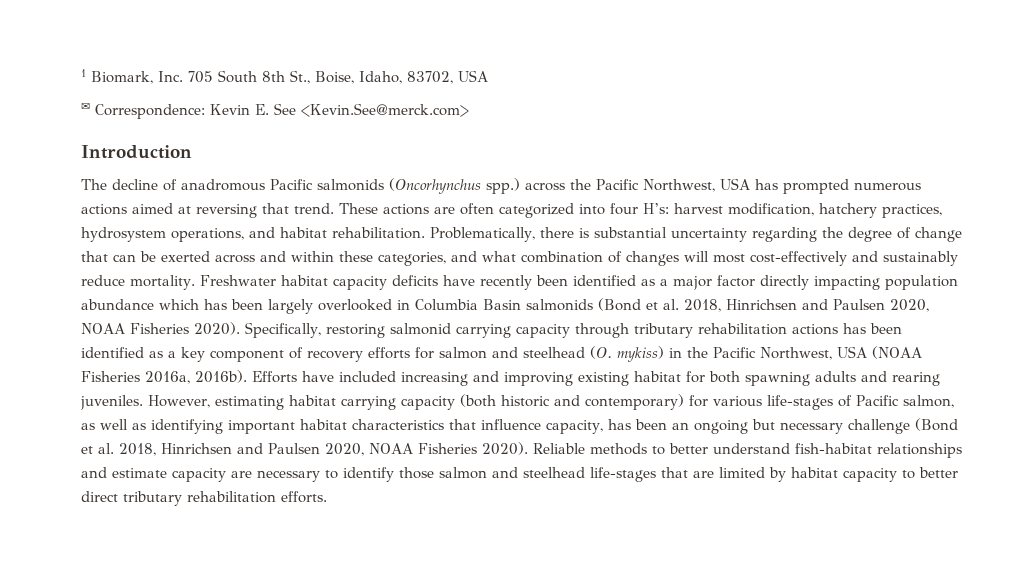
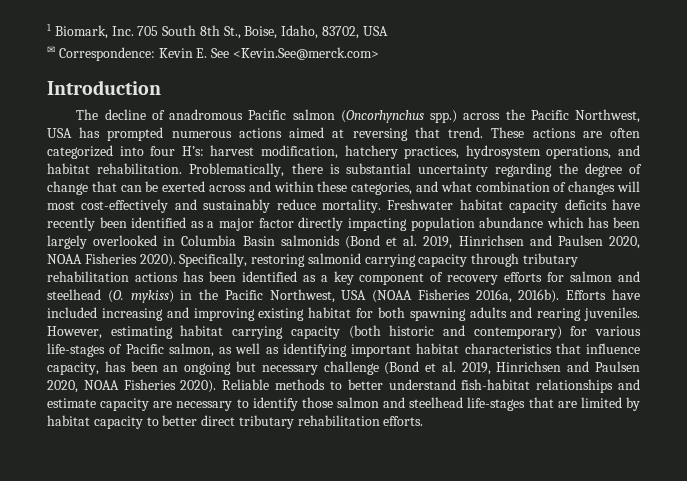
- The decline of anadromous Pacific salmonids (Oncorhynchus spp.) across the Pacific Northwest, USA has prompted numerous actions aimed at reversing that trend.
+ The decline of anadromous Pacific salmon (Oncorhynchus spp.) across the Pacific Northwest, USA has prompted numerous actions aimed at reversing that trend.
- Freshwater habitat capacity deficits have recently been identified as a major factor directly impacting population abundance which has been largely overlooked in Columbia Basin salmonids (Bond et al. 2018, Hinrichsen and Paulsen 2020, NOAA Fisheries 2020).
+ Freshwater habitat capacity deficits have recently been identified as a major factor directly impacting population abundance which has been largely overlooked in Columbia Basin salmonids (Bond et al. 2019, Hinrichsen and Paulsen 2020, NOAA Fisheries 2020).
- However, estimating habitat carrying capacity (both historic and contemporary) for various life-stages of Pacific salmon, as well as identifying important habitat characteristics that influence capacity, has been an ongoing but necessary challenge (Bond et al. 2018, Hinrichsen and Paulsen 2020, NOAA Fisheries 2020).
+ However, estimating habitat carrying capacity (both historic and contemporary) for various life-stages of Pacific salmon, as well as identifying important habitat characteristics that influence capacity, has been an ongoing but necessary challenge (Bond et al. 2019, Hinrichsen and Paulsen 2020, NOAA Fisheries 2020).

